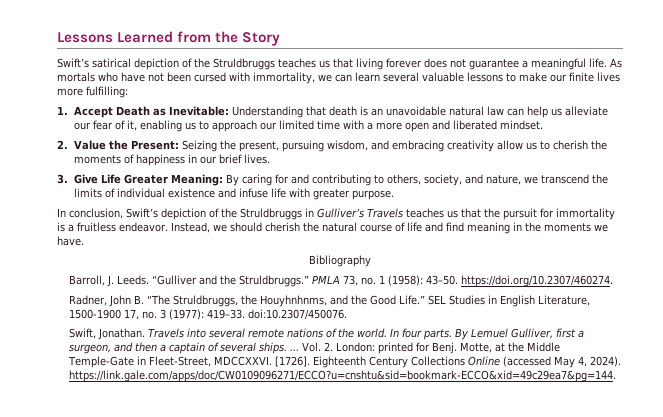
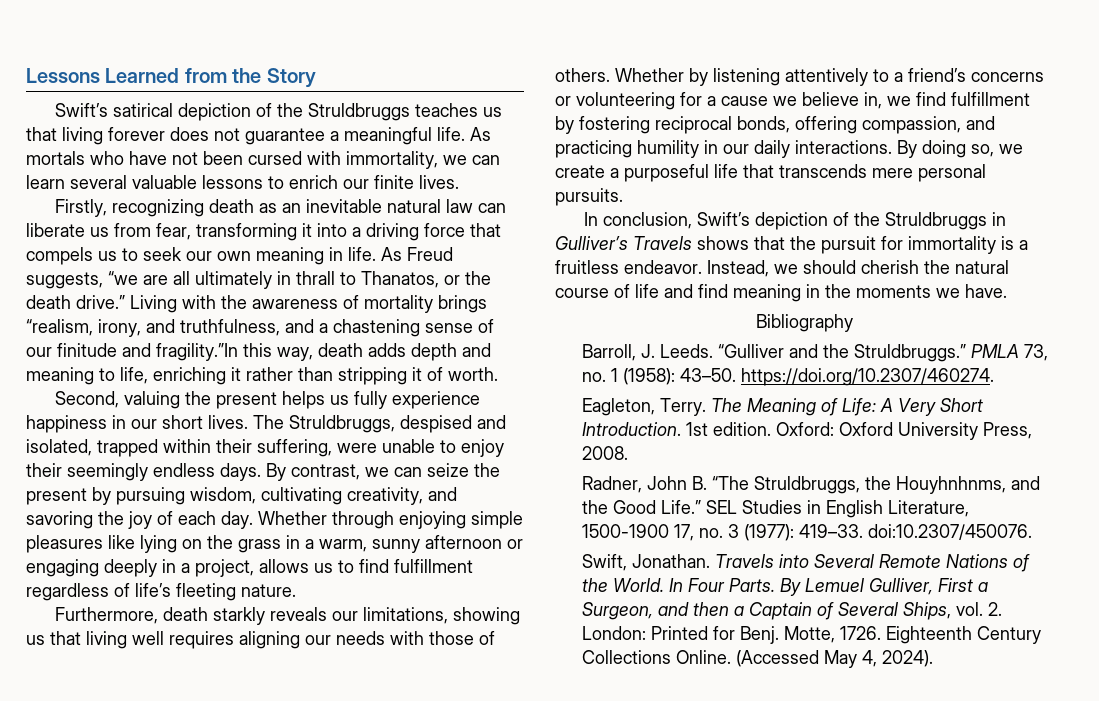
- As mortals who have not been cursed with immortality, we can learn several valuable lessons to make our finite lives more fulfilling:
- 1. Accept Death as Inevitable: Understanding that death is an unavoidable natural law can help us alleviate our fear of it, enabling us to approach our limited time with a more open and liberated mindset.
- 2. Value the Present: Seizing the present, pursuing wisdom, and embracing creativity allow us to cherish the moments of happiness in our brief lives.
- 3. Give Life Greater Meaning: By caring for and contributing to others, society, and nature, we transcend the limits of individual existence and infuse life with greater purpose.
+ As mortals who have not been cursed with immortality, we can learn several valuable lessons to enrich our finite lives.
+ Firstly, recognizing death as an inevitable natural law can liberate us from fear, transforming it into a driving force that compels us to seek our own meaning in life. As Freud suggests, “we are all ultimately in thrall to Thanatos, or the death drive.” Living with the awareness of mortality brings “realism, irony, and truthfulness, and a chastening sense of our finitude and fragility.”In this way, death adds depth and meaning to life, enriching it rather than stripping it of worth.
+ Second, valuing the present helps us fully experience happiness in our short lives. The Struldbruggs, despised and isolated, trapped within their suffering, were unable to enjoy their seemingly endless days. By contrast, we can seize the present by pursuing wisdom, cultivating creativity, and savoring the joy of each day. Whether through enjoying simple pleasures like lying on the grass in a warm, sunny afternoon or engaging deeply in a project, allows us to find fulfillment regardless of life’s fleeting nature.
+ Furthermore, death starkly reveals our limitations, showing us that living well requires aligning our needs with those of others. Whether by listening attentively to a friend’s concerns or volunteering for a cause we believe in, we find fulfillment by fostering reciprocal bonds, offering compassion, and practicing humility in our daily interactions. By doing so, we create a purposeful life that transcends mere personal pursuits.
- In conclusion, Swift’s depiction of the Struldbruggs in Gulliver’s Travels teaches us that the pursuit for immortality is a fruitless endeavor.
+ In conclusion, Swift’s depiction of the Struldbruggs in Gulliver’s Travels shows that the pursuit for immortality is a fruitless endeavor.
+ Eagleton, Terry. The Meaning of Life: A Very Short Introduction. 1st edition. Oxford: Oxford University Press, 2008.
- Travels into several remote nations of the world. In four parts. By Lemuel Gulliver, first a surgeon, and then a captain of several ships. ... Vol. 2. London: printed for Benj.
+ Travels into Several Remote Nations of the World. In Four Parts. By Lemuel Gulliver, First a Surgeon, and then a Captain of Several Ships, vol. 2. London: Printed for Benj.
- Motte, at the Middle Temple-Gate in Fleet-Street, MDCCXXVI. [1726].
+ Motte, 1726.
- Eighteenth Century Collections Online (accessed May 4, 2024). https://link.gale.com/apps/doc/CW0109096271/ECCO?u=cnshtu&sid=bookmark-ECCO&xid=49c29ea7&pg=144.
+ Eighteenth Century Collections Online. (Accessed May 4, 2024).

